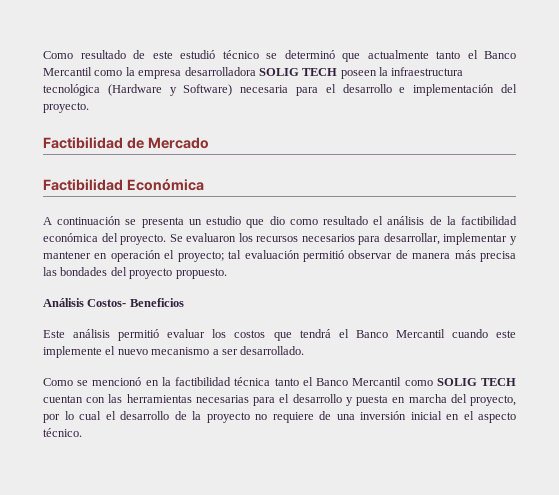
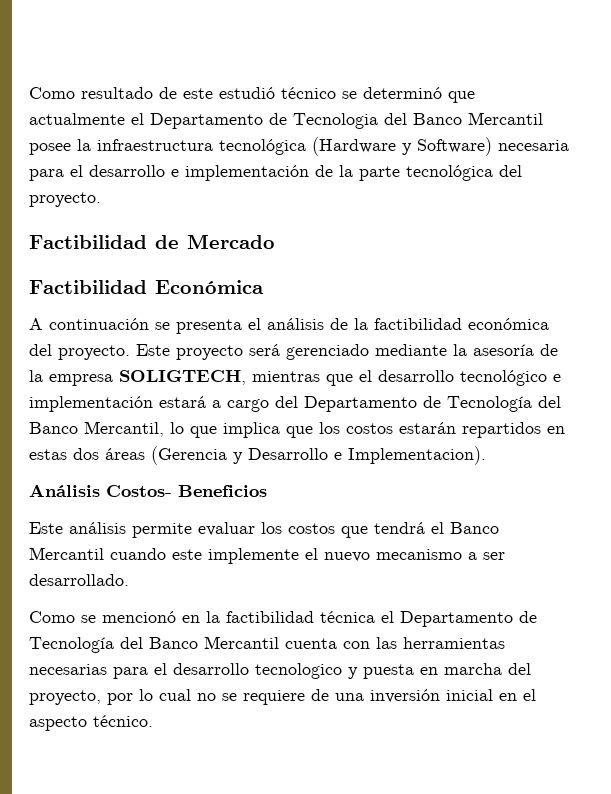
- Como resultado de este estudió técnico se determinó que actualmente tanto el Banco Mercantil como la empresa desarrolladora SOLIG TECH poseen la infraestructura tecnológica (Hardware y Software) necesaria para el desarrollo e implementación del proyecto.
+ Como resultado de este estudió técnico se determinó que actualmente el Departamento de Tecnologia del Banco Mercantil posee la infraestructura tecnológica (Hardware y Software) necesaria para el desarrollo e implementación de la parte tecnológica del proyecto.
- A continuación se presenta un estudio que dio como resultado el análisis de la factibilidad económica del proyecto.
+ A continuación se presenta el análisis de la factibilidad económica del proyecto.
- Se evaluaron los recursos necesarios para desarrollar, implementar y mantener en operación el proyecto; tal evaluación permitió observar de manera más precisa las bondades del proyecto propuesto.
+ Este proyecto será gerenciado mediante la asesoría de la empresa SOLIGTECH, mientras que el desarrollo tecnológico e implementación estará a cargo del Departamento de Tecnología del Banco Mercantil, lo que implica que los costos estarán repartidos en estas dos áreas (Gerencia y Desarrollo e Implementacion).
- Este análisis permitió evaluar los costos que tendrá el Banco Mercantil cuando este implemente el nuevo mecanismo a ser desarrollado.
+ Este análisis permite evaluar los costos que tendrá el Banco Mercantil cuando este implemente el nuevo mecanismo a ser desarrollado.
- Como se mencionó en la factibilidad técnica tanto el Banco Mercantil como SOLIG TECH cuentan con las herramientas necesarias para el desarrollo y puesta en marcha del proyecto, por lo cual el desarrollo de la proyecto no requiere de una inversión inicial en el aspecto técnico.
+ Como se mencionó en la factibilidad técnica el Departamento de Tecnología del Banco Mercantil cuenta con las herramientas necesarias para el desarrollo tecnologico y puesta en marcha del proyecto, por lo cual no se requiere de una inversión inicial en el aspecto técnico.

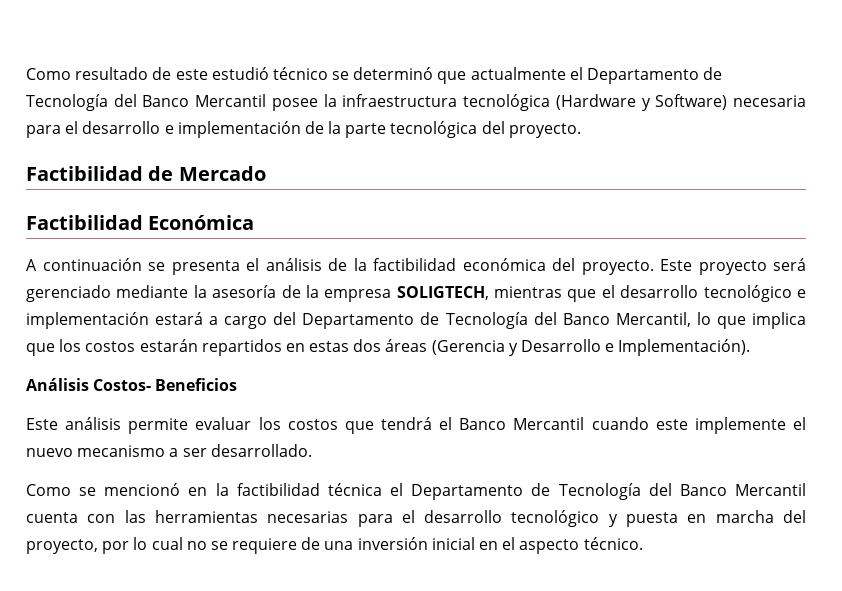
- Como resultado de este estudió técnico se determinó que actualmente el Departamento de Tecnologia del Banco Mercantil posee la infraestructura tecnológica (Hardware y Software) necesaria para el desarrollo e implementación de la parte tecnológica del proyecto.
+ Como resultado de este estudió técnico se determinó que actualmente el Departamento de Tecnología del Banco Mercantil posee la infraestructura tecnológica (Hardware y Software) necesaria para el desarrollo e implementación de la parte tecnológica del proyecto.
- Este proyecto será gerenciado mediante la asesoría de la empresa SOLIGTECH, mientras que el desarrollo tecnológico e implementación estará a cargo del Departamento de Tecnología del Banco Mercantil, lo que implica que los costos estarán repartidos en estas dos áreas (Gerencia y Desarrollo e Implementacion).
+ Este proyecto será gerenciado mediante la asesoría de la empresa SOLIGTECH, mientras que el desarrollo tecnológico e implementación estará a cargo del Departamento de Tecnología del Banco Mercantil, lo que implica que los costos estarán repartidos en estas dos áreas (Gerencia y Desarrollo e Implementación).
- Como se mencionó en la factibilidad técnica el Departamento de Tecnología del Banco Mercantil cuenta con las herramientas necesarias para el desarrollo tecnologico y puesta en marcha del proyecto, por lo cual no se requiere de una inversión inicial en el aspecto técnico.
+ Como se mencionó en la factibilidad técnica el Departamento de Tecnología del Banco Mercantil cuenta con las herramientas necesarias para el desarrollo tecnológico y puesta en marcha del proyecto, por lo cual no se requiere de una inversión inicial en el aspecto técnico.

